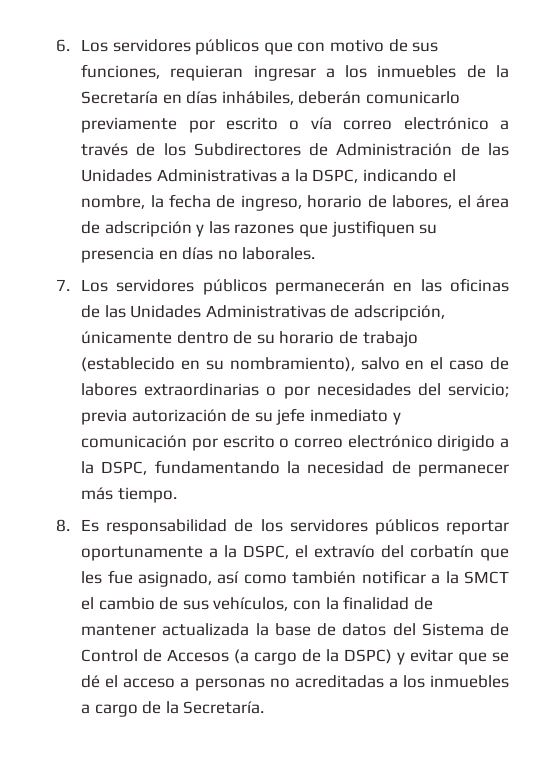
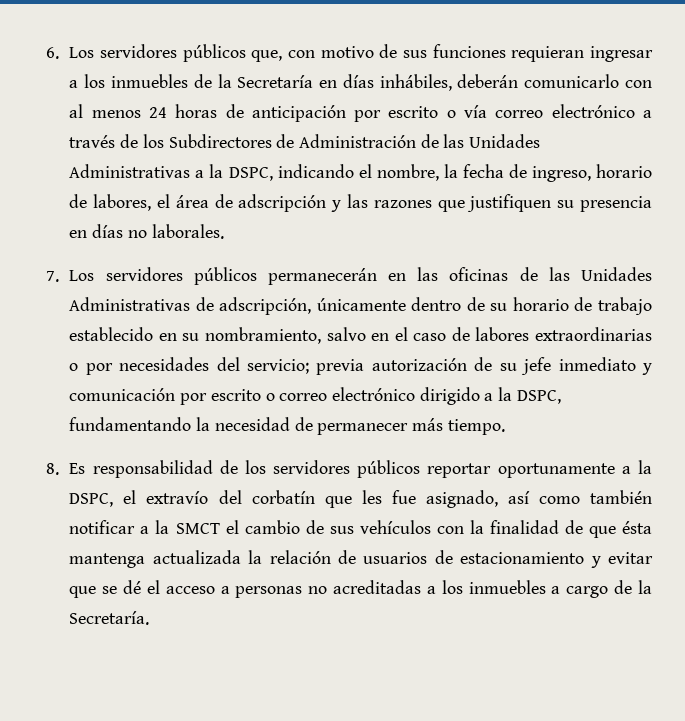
- 6. Los servidores públicos que con motivo de sus funciones, requieran ingresar a los inmuebles de la Secretaría en días inhábiles, deberán comunicarlo previamente por escrito o vía correo electrónico a través de los Subdirectores de Administración de las Unidades Administrativas a la DSPC, indicando el nombre, la fecha de ingreso, horario de labores, el área de adscripción y las razones que justifiquen su presencia en días no laborales.
+ 6. Los servidores públicos que, con motivo de sus funciones requieran ingresar a los inmuebles de la Secretaría en días inhábiles, deberán comunicarlo con al menos 24 horas de anticipación por escrito o vía correo electrónico a través de los Subdirectores de Administración de las Unidades Administrativas a la DSPC, indicando el nombre, la fecha de ingreso, horario de labores, el área de adscripción y las razones que justifiquen su presencia en días no laborales.
- 7. Los servidores públicos permanecerán en las oficinas de las Unidades Administrativas de adscripción, únicamente dentro de su horario de trabajo (establecido en su nombramiento), salvo en el caso de labores extraordinarias o por necesidades del servicio; previa autorización de su jefe inmediato y comunicación por escrito o correo electrónico dirigido a la DSPC, fundamentando la necesidad de permanecer más tiempo.
+ 7. Los servidores públicos permanecerán en las oficinas de las Unidades Administrativas de adscripción, únicamente dentro de su horario de trabajo establecido en su nombramiento, salvo en el caso de labores extraordinarias o por necesidades del servicio; previa autorización de su jefe inmediato y comunicación por escrito o correo electrónico dirigido a la DSPC, fundamentando la necesidad de permanecer más tiempo.
- 8. Es responsabilidad de los servidores públicos reportar oportunamente a la DSPC, el extravío del corbatín que les fue asignado, así como también notificar a la SMCT el cambio de sus vehículos, con la finalidad de mantener actualizada la base de datos del Sistema de Control de Accesos (a cargo de la DSPC) y evitar que se dé el acceso a personas no acreditadas a los inmuebles a cargo de la Secretaría.
+ 8. Es responsabilidad de los servidores públicos reportar oportunamente a la DSPC, el extravío del corbatín que les fue asignado, así como también notificar a la SMCT el cambio de sus vehículos con la finalidad de que ésta mantenga actualizada la relación de usuarios de estacionamiento y evitar que se dé el acceso a personas no acreditadas a los inmuebles a cargo de la Secretaría.

